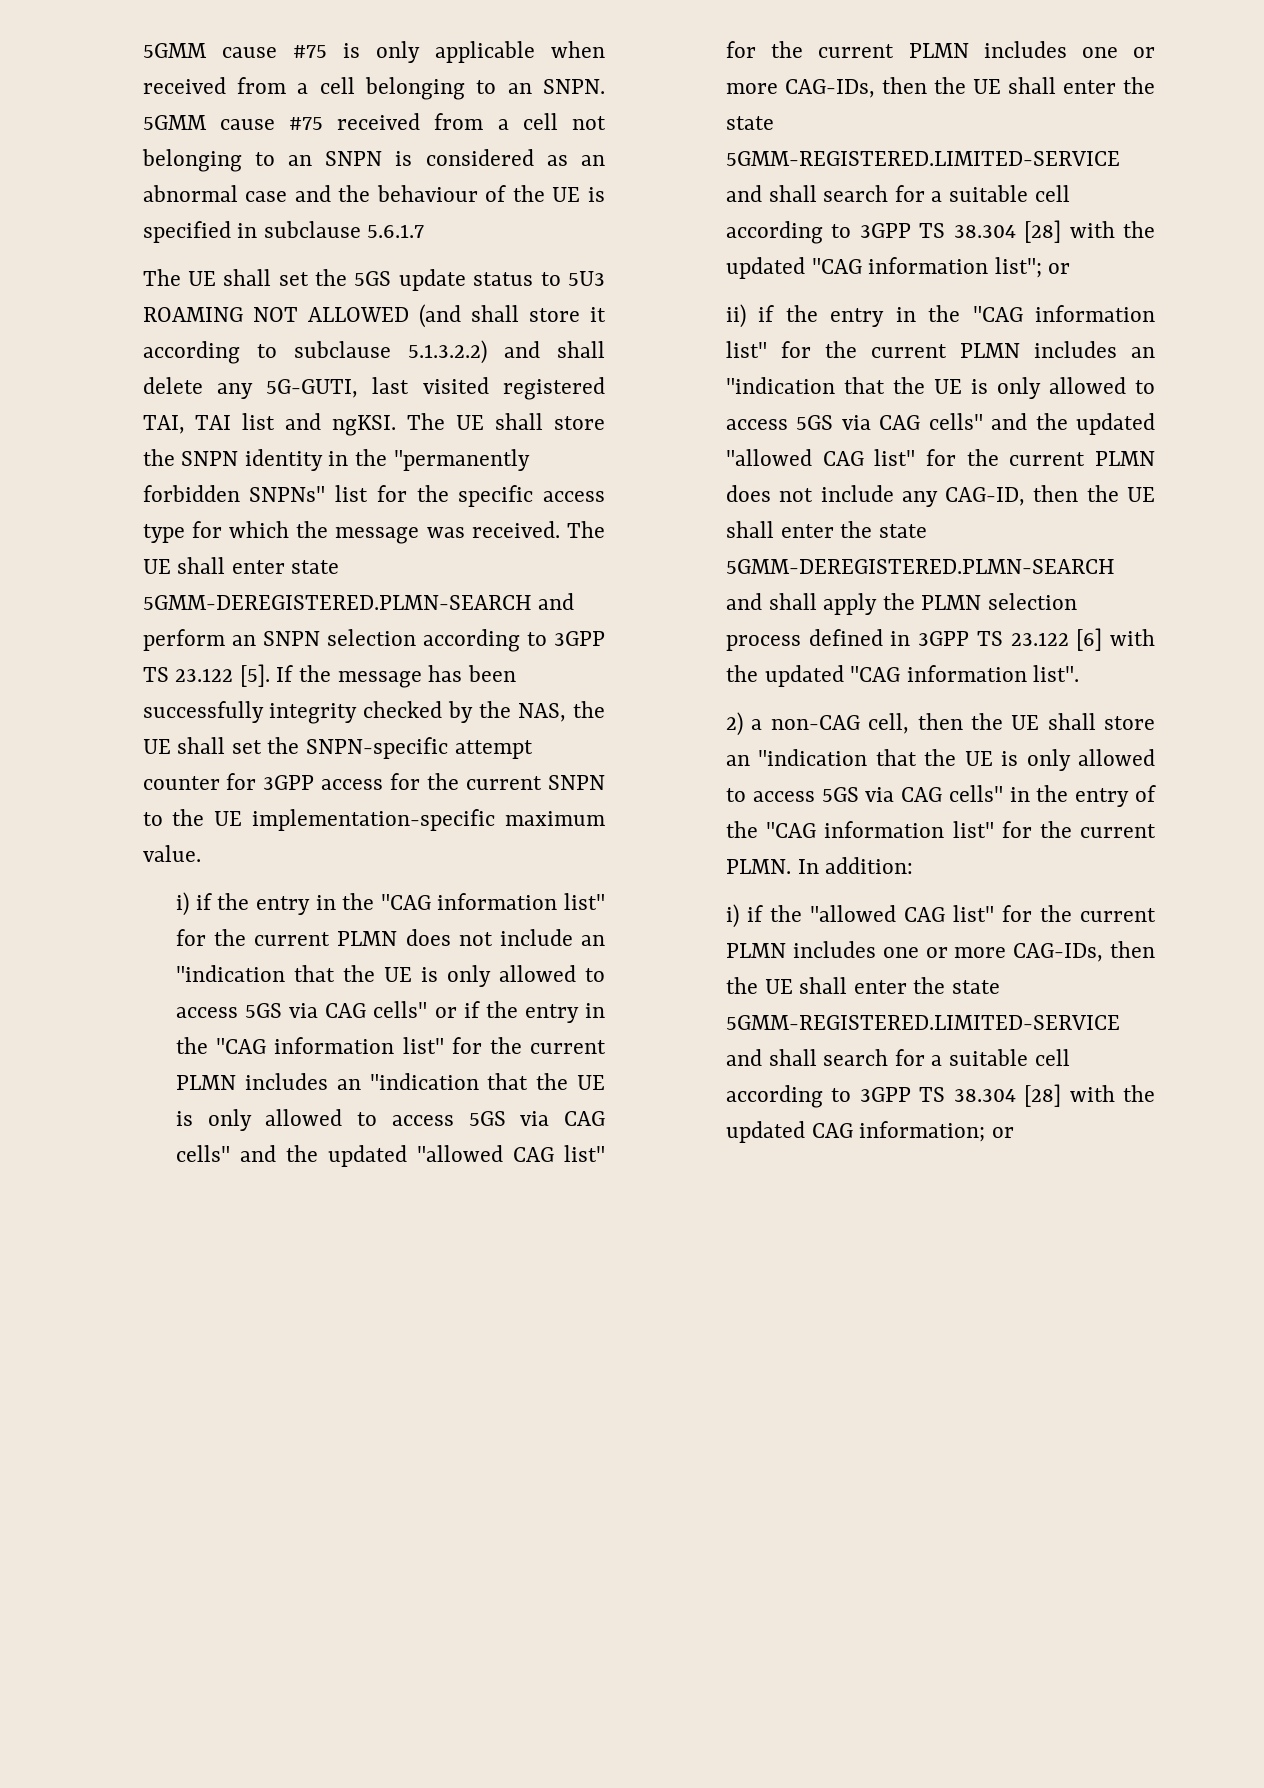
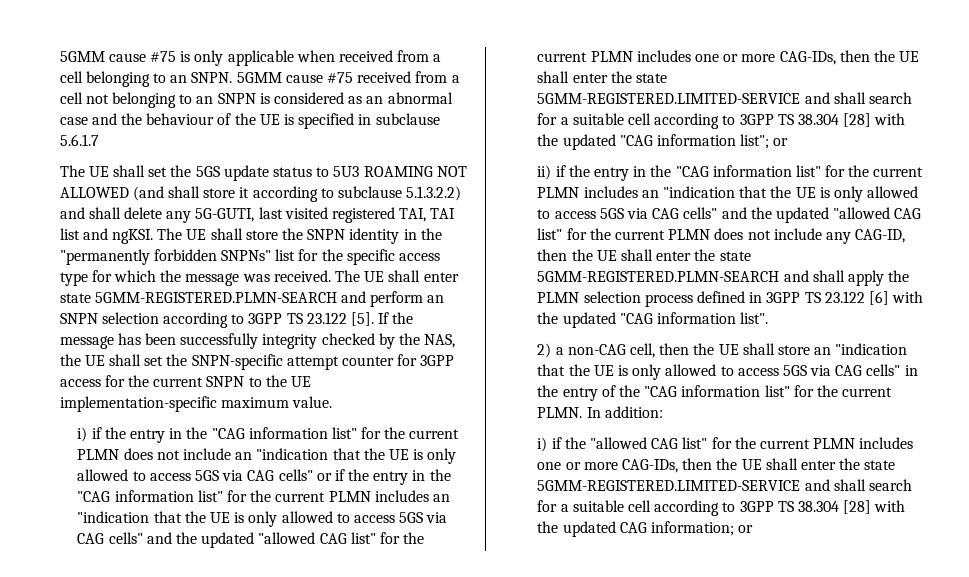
- The UE shall enter state 5GMM-DEREGISTERED.PLMN-SEARCH and perform an SNPN selection according to 3GPP TS 23.122 [5].
+ The UE shall enter state 5GMM-REGISTERED.PLMN-SEARCH and perform an SNPN selection according to 3GPP TS 23.122 [5].
- ii) if the entry in the "CAG information list" for the current PLMN includes an "indication that the UE is only allowed to access 5GS via CAG cells" and the updated "allowed CAG list" for the current PLMN does not include any CAG-ID, then the UE shall enter the state 5GMM-DEREGISTERED.PLMN-SEARCH and shall apply the PLMN selection process defined in 3GPP TS 23.122 [6] with the updated "CAG information list".
+ ii) if the entry in the "CAG information list" for the current PLMN includes an "indication that the UE is only allowed to access 5GS via CAG cells" and the updated "allowed CAG list" for the current PLMN does not include any CAG-ID, then the UE shall enter the state 5GMM-REGISTERED.PLMN-SEARCH and shall apply the PLMN selection process defined in 3GPP TS 23.122 [6] with the updated "CAG information list".

